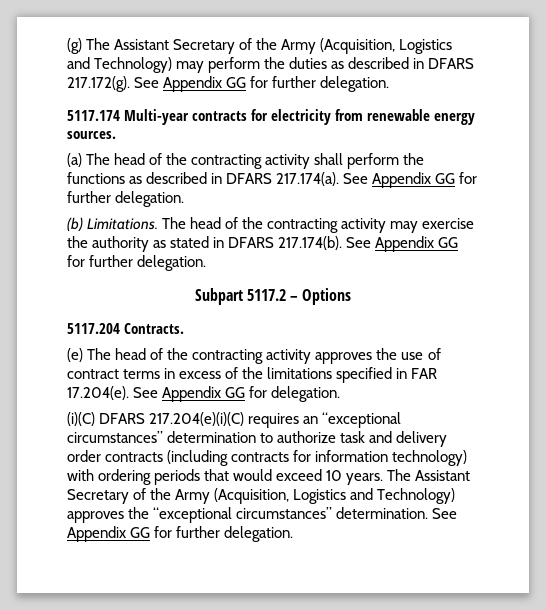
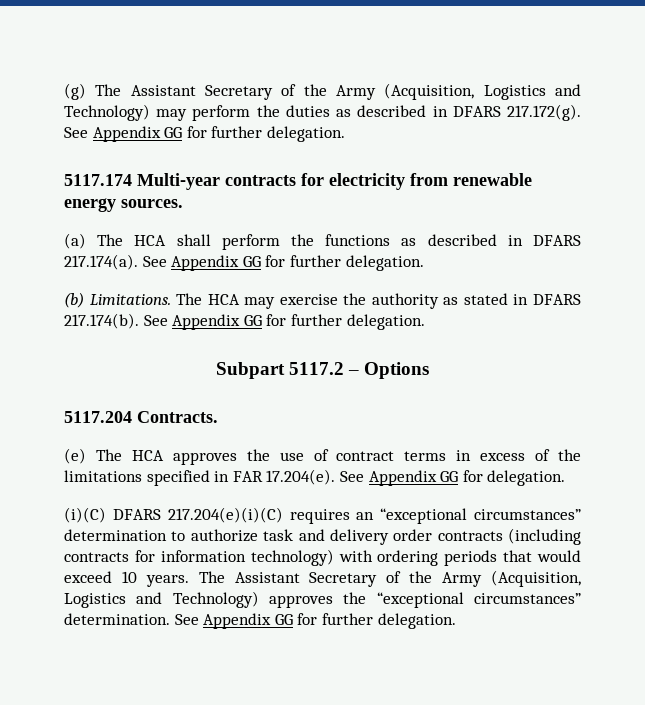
- (a) The head of the contracting activity shall perform the functions as described in DFARS 217.174(a). See Appendix GG for further delegation.
+ (a) The HCA shall perform the functions as described in DFARS 217.174(a). See Appendix GG for further delegation.
- The head of the contracting activity may exercise the authority as stated in DFARS 217.174(b). See Appendix GG for further delegation.
+ The HCA may exercise the authority as stated in DFARS 217.174(b). See Appendix GG for further delegation.
- (e) The head of the contracting activity approves the use of contract terms in excess of the limitations specified in FAR 17.204(e). See Appendix GG for delegation.
+ (e) The HCA approves the use of contract terms in excess of the limitations specified in FAR 17.204(e). See Appendix GG for delegation.

